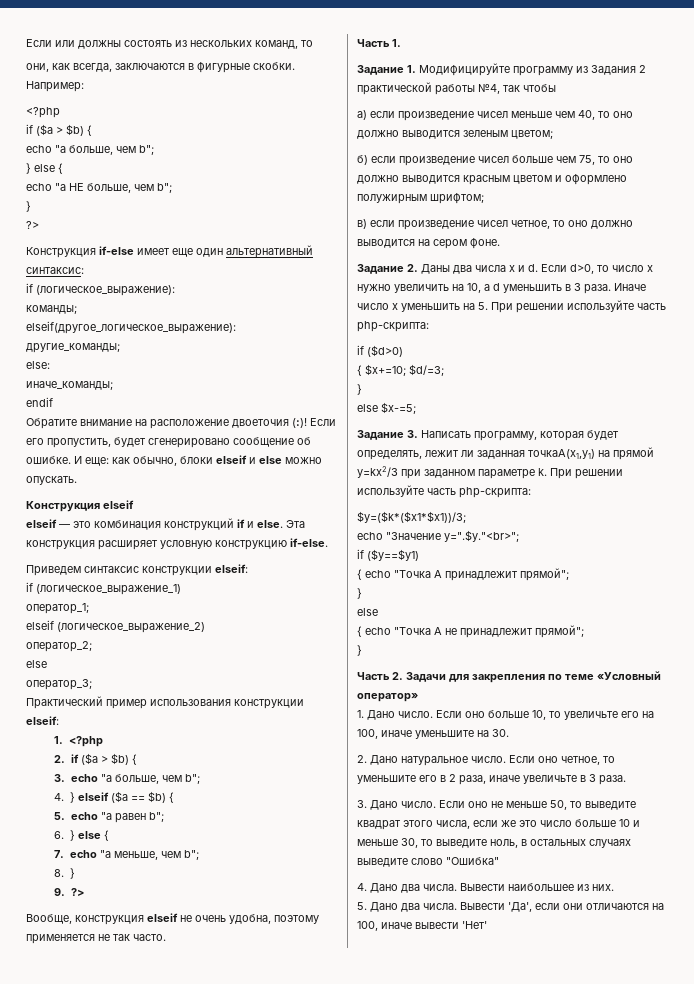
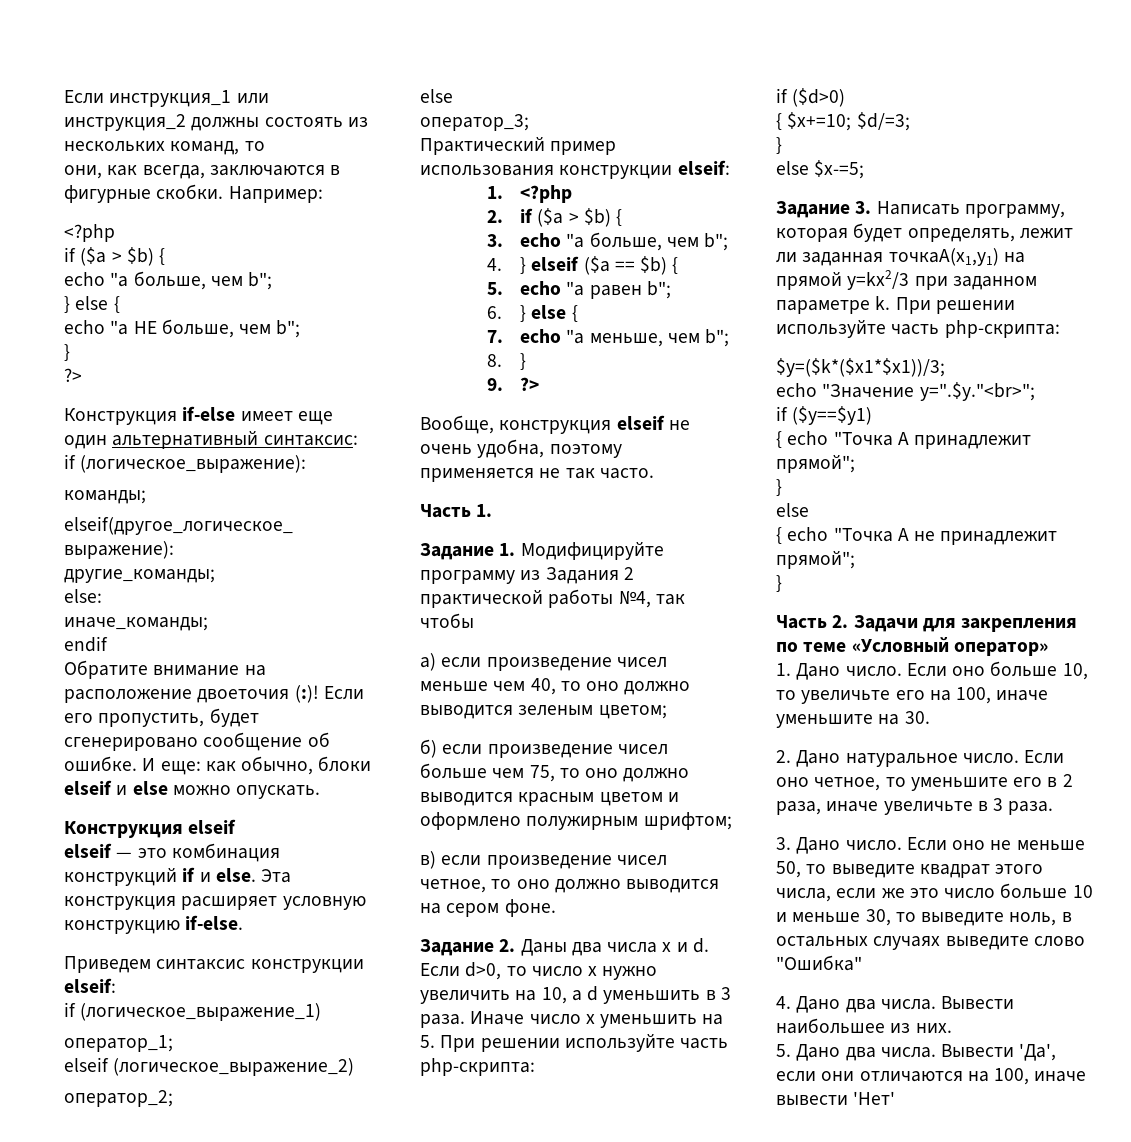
- Если или должны состоять из нескольких команд, то
+ Если инструкция_1 или инструкция_2 должны состоять из нескольких команд, то

